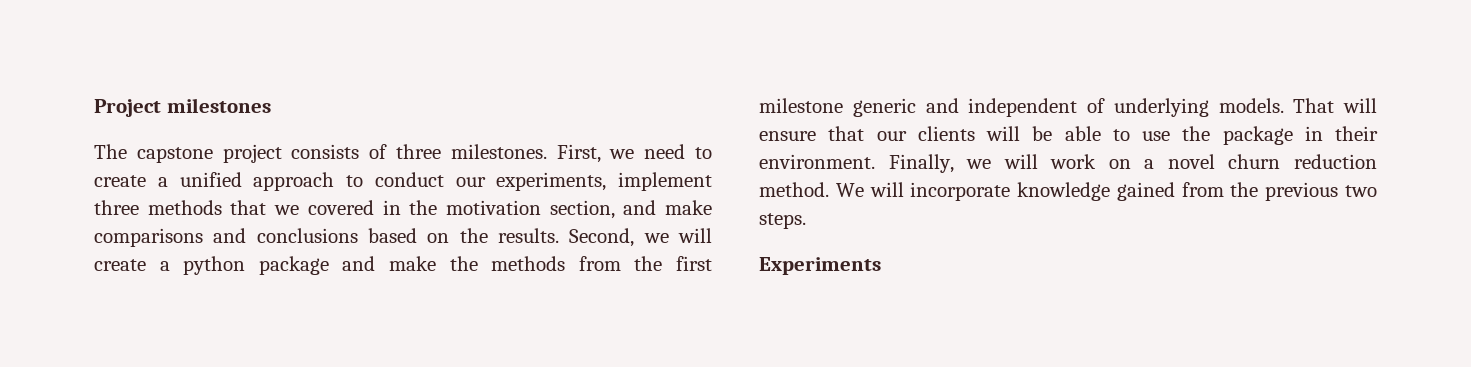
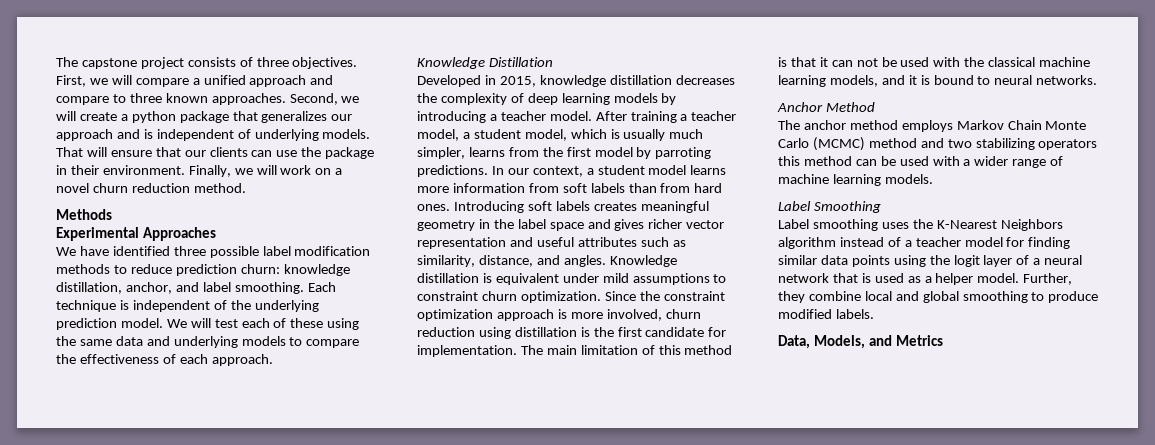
- Project milestones
- The capstone project consists of three milestones.
+ The capstone project consists of three objectives.
- First, we need to create a unified approach to conduct our experiments, implement three methods that we covered in the motivation section, and make comparisons and conclusions based on the results.
+ First, we will compare a unified approach and compare to three known approaches.
- Second, we will create a python package and make the methods from the first milestone generic and independent of underlying models.
+ Second, we will create a python package that generalizes our approach and is independent of underlying models.
- That will ensure that our clients will be able to use the package in their environment.
+ That will ensure that our clients can use the package in their environment.
- Finally, we will work on a novel churn reduction method. We will incorporate knowledge gained from the previous two steps.
- Experiments
+ Finally, we will work on a novel churn reduction method.
+ Methods
+ Experimental Approaches
+ We have identified three possible label modification methods to reduce prediction churn: knowledge distillation, anchor, and label smoothing. Each technique is independent of the underlying prediction model. We will test each of these using the same data and underlying models to compare the effectiveness of each approach.
+ Knowledge Distillation
+ Developed in 2015, knowledge distillation decreases the complexity of deep learning models by introducing a teacher model. After training a teacher model, a student model, which is usually much simpler, learns from the first model by parroting predictions. In our context, a student model learns more information from soft labels than from hard ones. Introducing soft labels creates meaningful geometry in the label space and gives richer vector representation and useful attributes such as similarity, distance, and angles. Knowledge distillation is equivalent under mild assumptions to constraint churn optimization. Since the constraint optimization approach is more involved, churn reduction using distillation is the first candidate for implementation. The main limitation of this method is that it can not be used with the classical machine learning models, and it is bound to neural networks.
+ Anchor Method
+ The anchor method employs Markov Chain Monte Carlo (MCMC) method and two stabilizing operators this method can be used with a wider range of machine learning models.
+ Label Smoothing
+ Label smoothing uses the K-Nearest Neighbors algorithm instead of a teacher model for finding similar data points using the logit layer of a neural network that is used as a helper model. Further, they combine local and global smoothing to produce modified labels.
+ Data, Models, and Metrics

